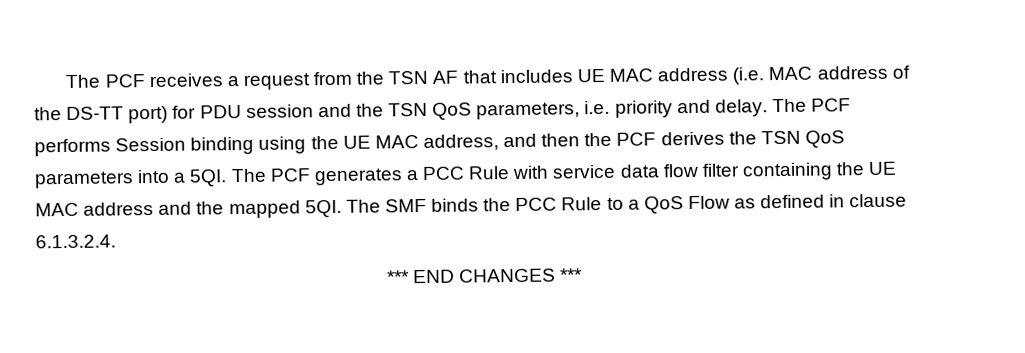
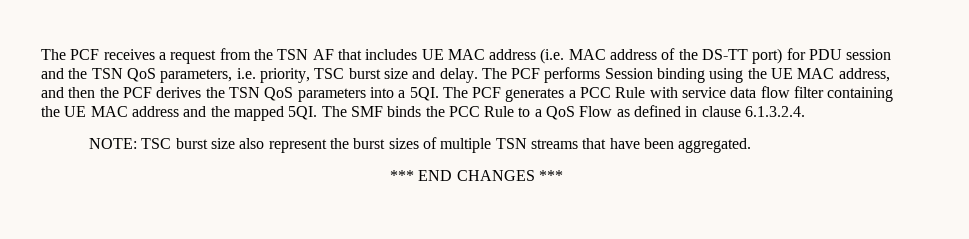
- The PCF receives a request from the TSN AF that includes UE MAC address (i.e. MAC address of the DS-TT port) for PDU session and the TSN QoS parameters, i.e. priority and delay.
+ The PCF receives a request from the TSN AF that includes UE MAC address (i.e. MAC address of the DS-TT port) for PDU session and the TSN QoS parameters, i.e. priority, TSC burst size and delay.
+ NOTE: TSC burst size also represent the burst sizes of multiple TSN streams that have been aggregated.

